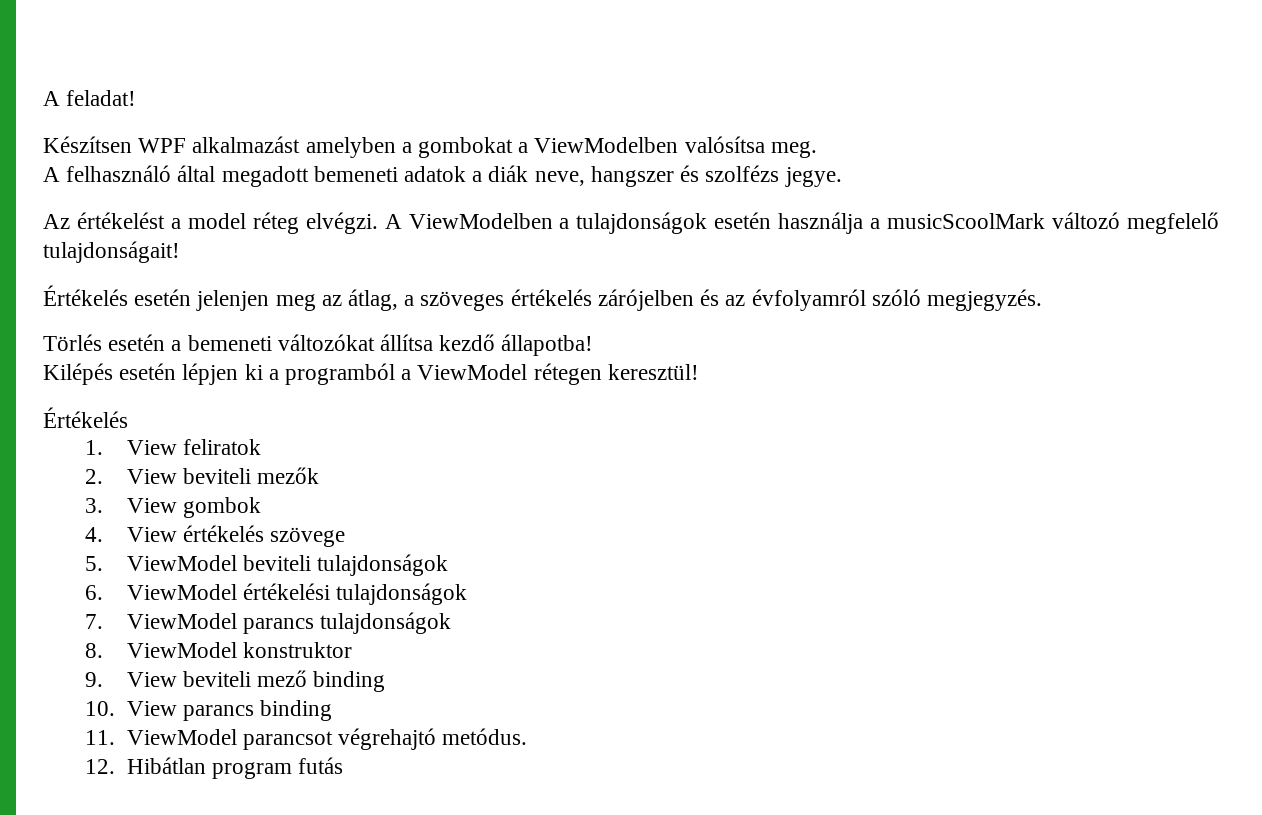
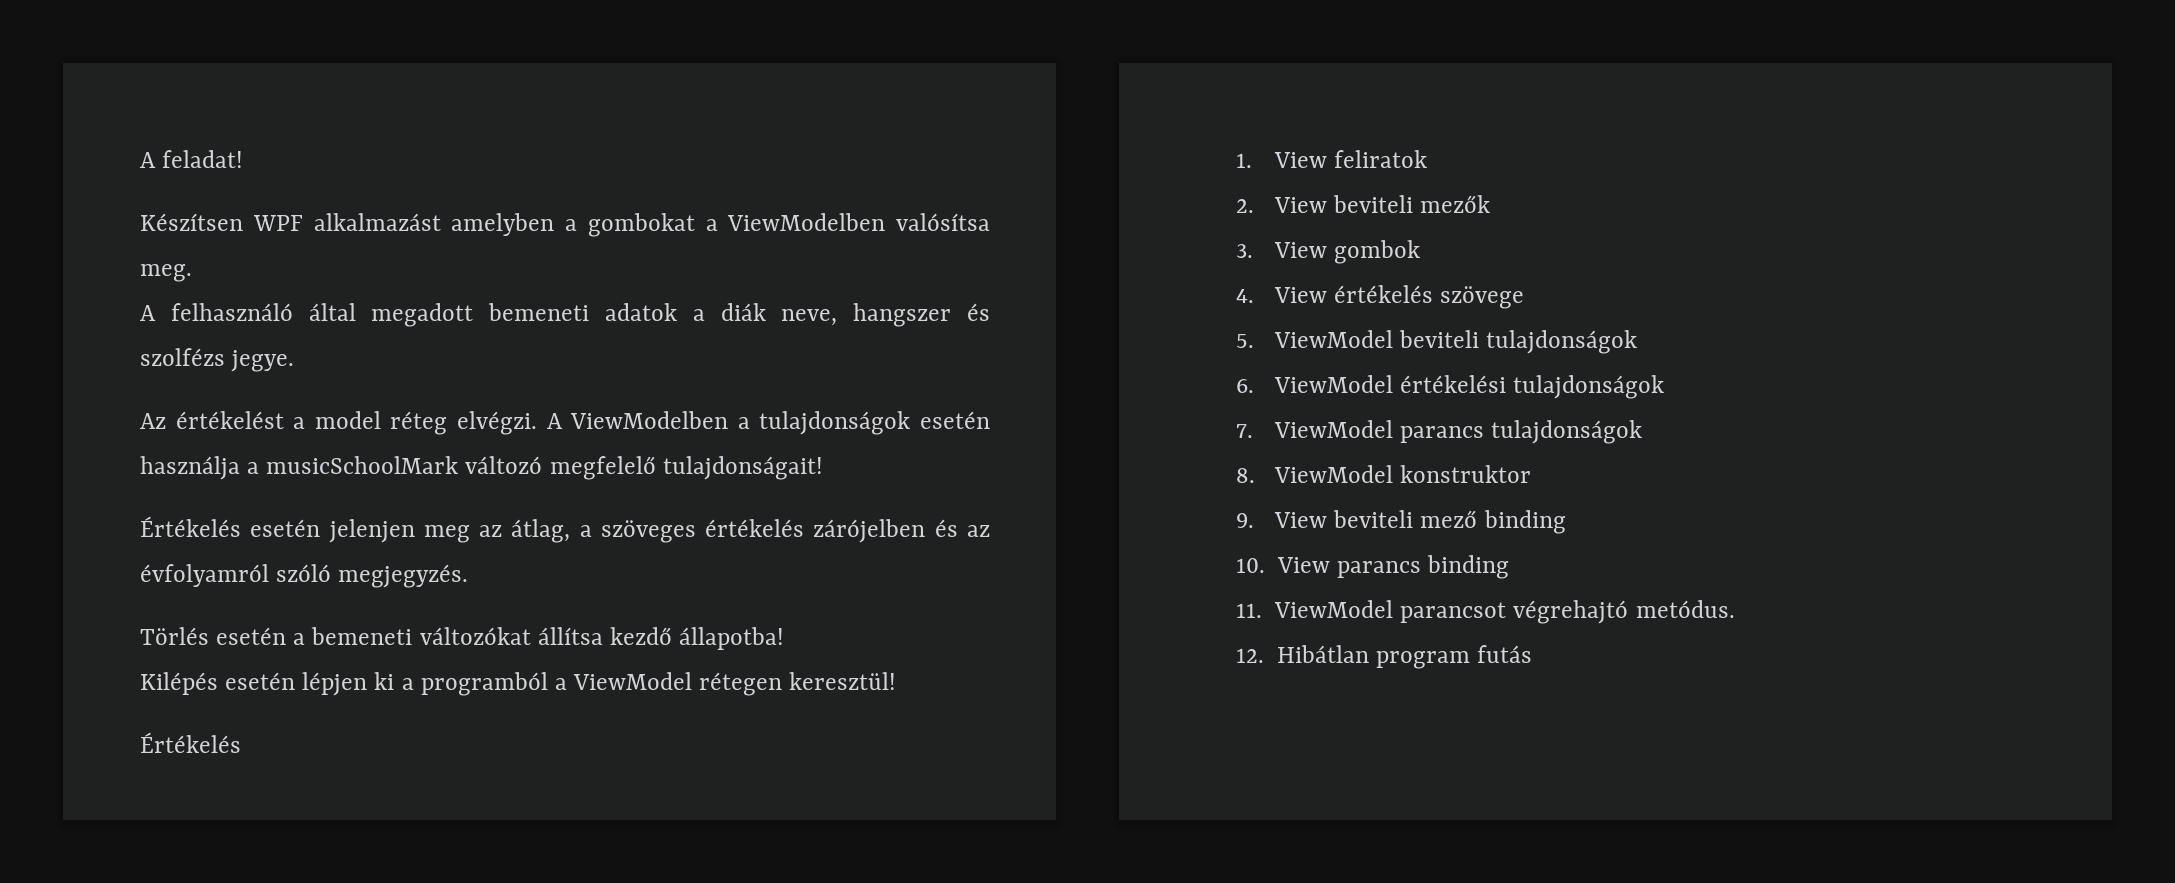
- A ViewModelben a tulajdonságok esetén használja a musicScoolMark változó megfelelő tulajdonságait!
+ A ViewModelben a tulajdonságok esetén használja a musicSchoolMark változó megfelelő tulajdonságait!

